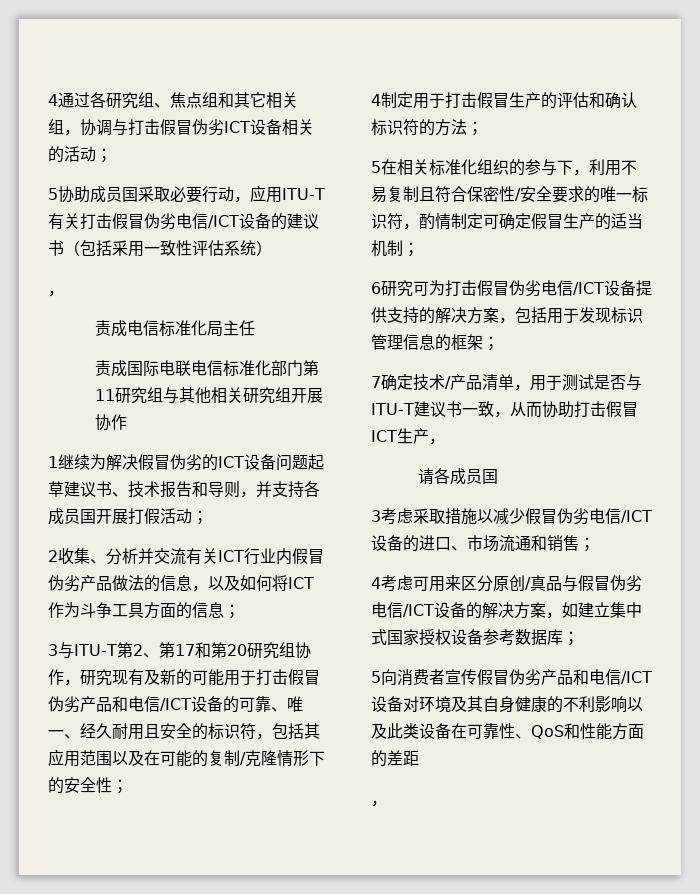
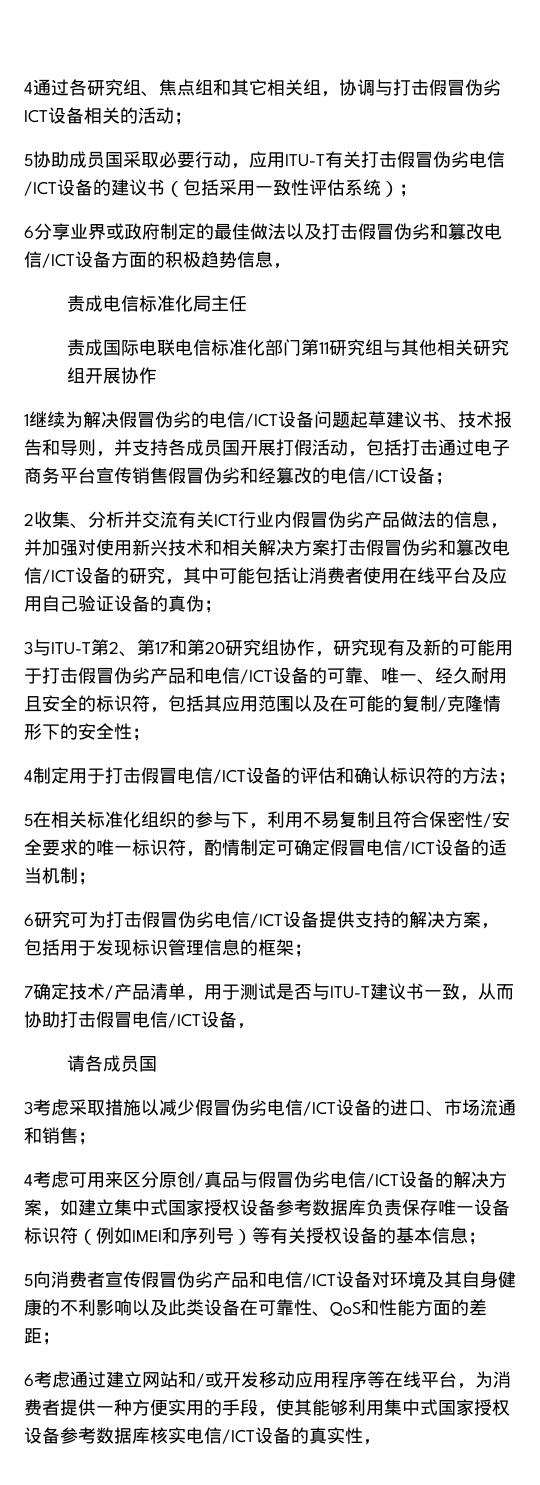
- 5协助成员国采取必要行动，应用ITU-T有关打击假冒伪劣电信/ICT设备的建议书（包括采用一致性评估系统）
- ，
+ 5协助成员国采取必要行动，应用ITU-T有关打击假冒伪劣电信/ICT设备的建议书（包括采用一致性评估系统）；
+ 6分享业界或政府制定的最佳做法以及打击假冒伪劣和篡改电信/ICT设备方面的积极趋势信息，
- 1继续为解决假冒伪劣的ICT设备问题起草建议书、技术报告和导则，并支持各成员国开展打假活动；
+ 1继续为解决假冒伪劣的电信/ICT设备问题起草建议书、技术报告和导则，并支持各成员国开展打假活动，包括打击通过电子商务平台宣传销售假冒伪劣和经篡改的电信/ICT设备；
- 2收集、分析并交流有关ICT行业内假冒伪劣产品做法的信息，以及如何将ICT作为斗争工具方面的信息；
+ 2收集、分析并交流有关ICT行业内假冒伪劣产品做法的信息，并加强对使用新兴技术和相关解决方案打击假冒伪劣和篡改电信/ICT设备的研究，其中可能包括让消费者使用在线平台及应用自己验证设备的真伪；
- 4制定用于打击假冒生产的评估和确认标识符的方法；
+ 4制定用于打击假冒电信/ICT设备的评估和确认标识符的方法；
- 5在相关标准化组织的参与下，利用不易复制且符合保密性/安全要求的唯一标识符，酌情制定可确定假冒生产的适当机制；
+ 5在相关标准化组织的参与下，利用不易复制且符合保密性/安全要求的唯一标识符，酌情制定可确定假冒电信/ICT设备的适当机制；
- 7确定技术/产品清单，用于测试是否与ITU-T建议书一致，从而协助打击假冒ICT生产，
+ 7确定技术/产品清单，用于测试是否与ITU-T建议书一致，从而协助打击假冒电信/ICT设备，
- 4考虑可用来区分原创/真品与假冒伪劣电信/ICT设备的解决方案，如建立集中式国家授权设备参考数据库；
+ 4考虑可用来区分原创/真品与假冒伪劣电信/ICT设备的解决方案，如建立集中式国家授权设备参考数据库负责保存唯一设备标识符（例如IMEI和序列号）等有关授权设备的基本信息；
- 5向消费者宣传假冒伪劣产品和电信/ICT设备对环境及其自身健康的不利影响以及此类设备在可靠性、QoS和性能方面的差距
- ，
+ 5向消费者宣传假冒伪劣产品和电信/ICT设备对环境及其自身健康的不利影响以及此类设备在可靠性、QoS和性能方面的差距；
+ 6考虑通过建立网站和/或开发移动应用程序等在线平台，为消费者提供一种方便实用的手段，使其能够利用集中式国家授权设备参考数据库核实电信/ICT设备的真实性，

